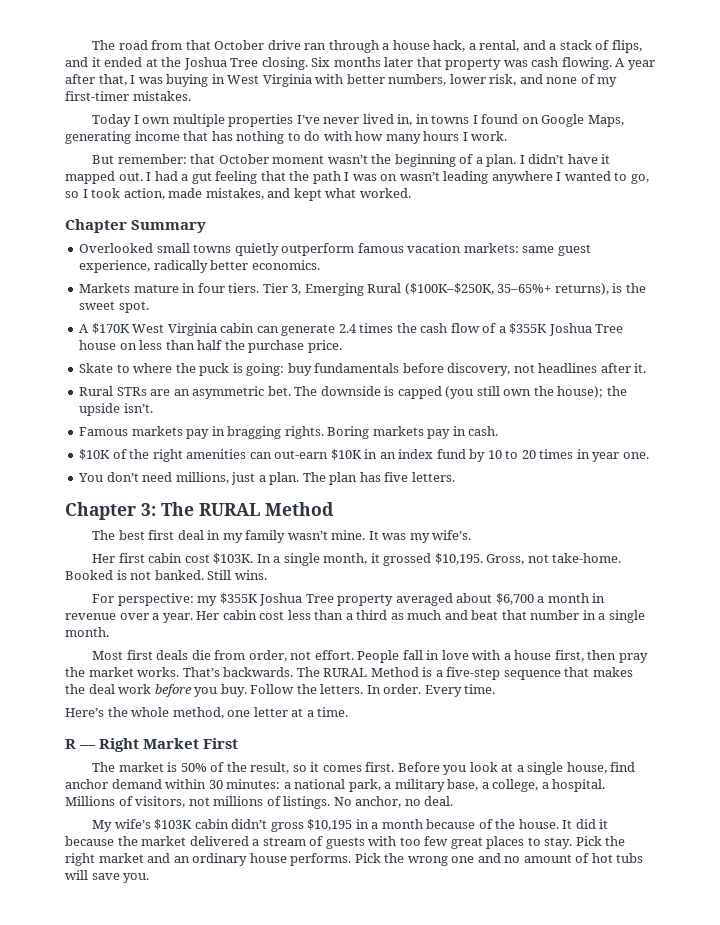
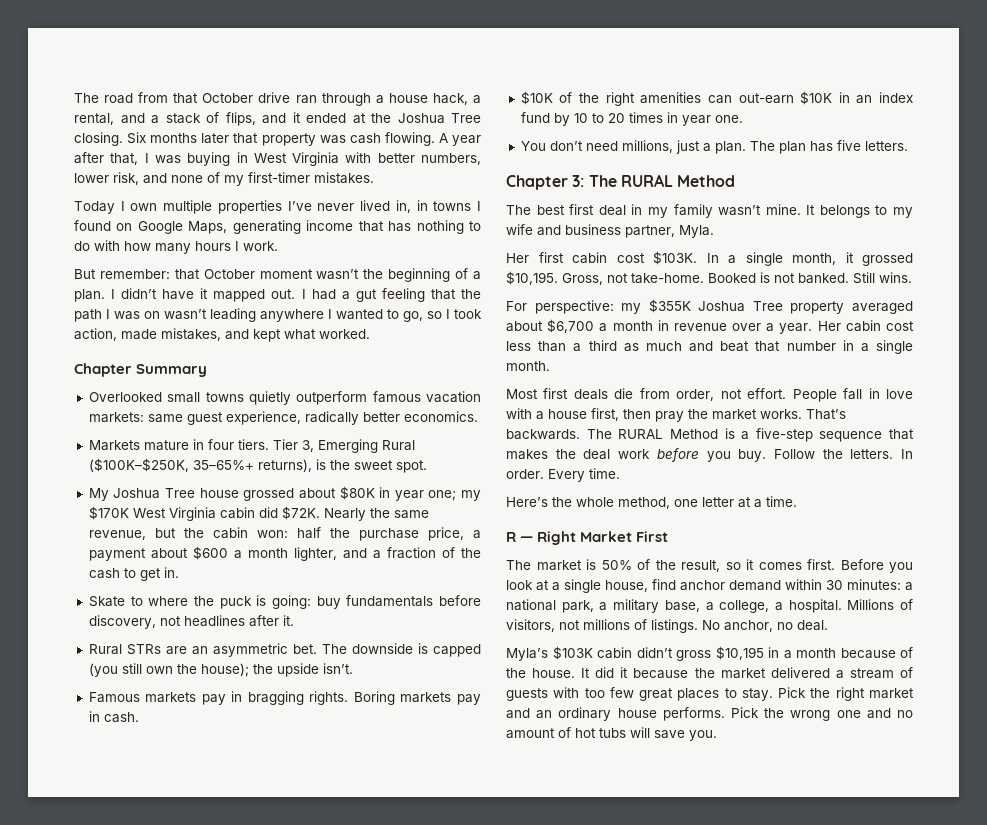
- A $170K West Virginia cabin can generate 2.4 times the cash flow of a $355K Joshua Tree house on less than half the purchase price.
+ My Joshua Tree house grossed about $80K in year one; my $170K West Virginia cabin did $72K. Nearly the same revenue, but the cabin won: half the purchase price, a payment about $600 a month lighter, and a fraction of the cash to get in.
- It was my wife’s.
+ It belongs to my wife and business partner, Myla.
- My wife’s $103K cabin didn’t gross $10,195 in a month because of the house.
+ Myla’s $103K cabin didn’t gross $10,195 in a month because of the house.

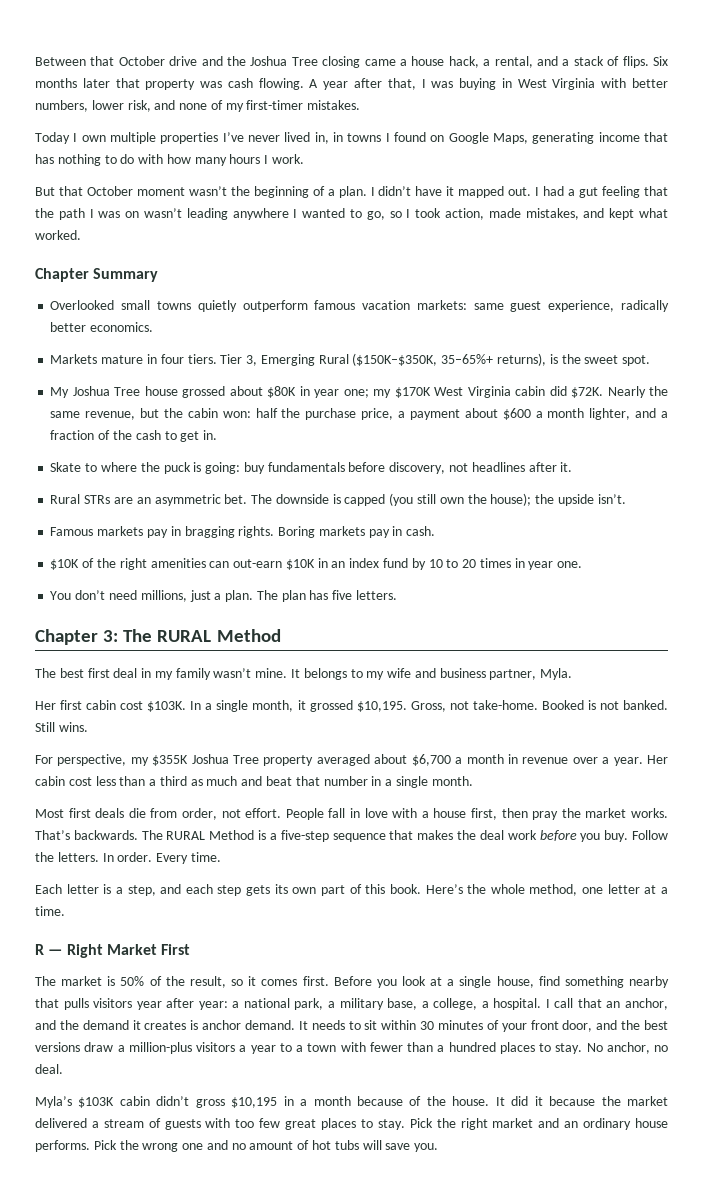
- The road from that October drive ran through a house hack, a rental, and a stack of flips, and it ended at the Joshua Tree closing.
+ Between that October drive and the Joshua Tree closing came a house hack, a rental, and a stack of flips.
- But remember: that October moment wasn’t the beginning of a plan.
+ But that October moment wasn’t the beginning of a plan.
- Tier 3, Emerging Rural ($100K–$250K, 35–65%+ returns), is the sweet spot.
+ Tier 3, Emerging Rural ($150K–$350K, 35–65%+ returns), is the sweet spot.
- For perspective: my $355K Joshua Tree property averaged about $6,700 a month in revenue over a year.
+ For perspective, my $355K Joshua Tree property averaged about $6,700 a month in revenue over a year.
+ Each letter is a step, and each step gets its own part of this book.
- Before you look at a single house, find anchor demand within 30 minutes: a national park, a military base, a college, a hospital.
+ Before you look at a single house, find something nearby that pulls visitors year after year: a national park, a military base, a college, a hospital.
- Millions of visitors, not millions of listings.
+ I call that an anchor, and the demand it creates is anchor demand. It needs to sit within 30 minutes of your front door, and the best versions draw a million-plus visitors a year to a town with fewer than a hundred places to stay.

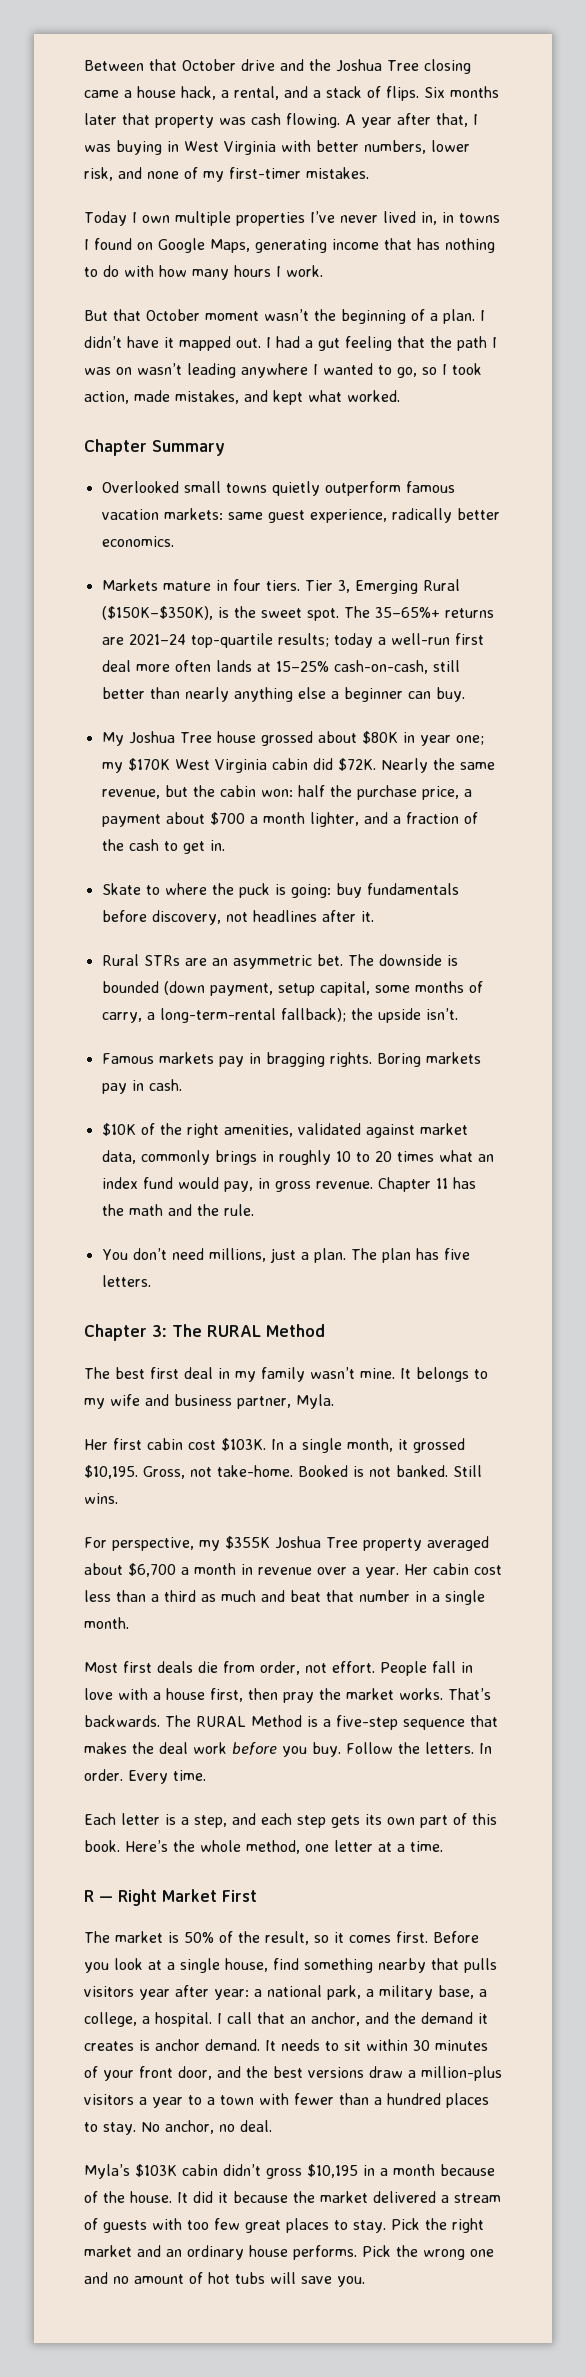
- Tier 3, Emerging Rural ($150K–$350K, 35–65%+ returns), is the sweet spot.
+ Tier 3, Emerging Rural ($150K–$350K), is the sweet spot. The 35–65%+ returns are 2021–24 top-quartile results; today a well-run first deal more often lands at 15–25% cash-on-cash, still better than nearly anything else a beginner can buy.
- Nearly the same revenue, but the cabin won: half the purchase price, a payment about $600 a month lighter, and a fraction of the cash to get in.
+ Nearly the same revenue, but the cabin won: half the purchase price, a payment about $700 a month lighter, and a fraction of the cash to get in.
- The downside is capped (you still own the house); the upside isn’t.
+ The downside is bounded (down payment, setup capital, some months of carry, a long-term-rental fallback); the upside isn’t.
- $10K of the right amenities can out-earn $10K in an index fund by 10 to 20 times in year one.
+ $10K of the right amenities, validated against market data, commonly brings in roughly 10 to 20 times what an index fund would pay, in gross revenue. Chapter 11 has the math and the rule.

